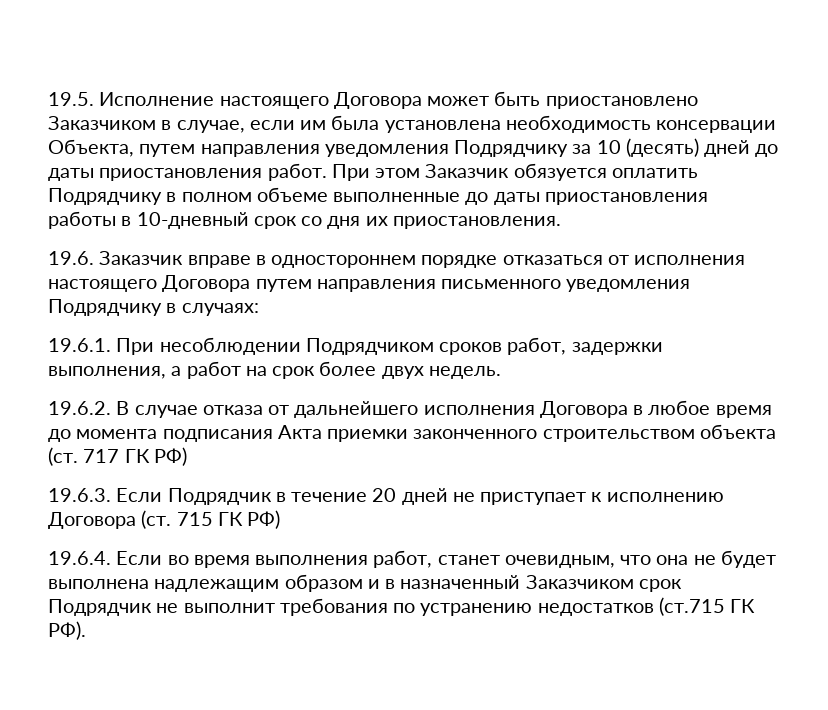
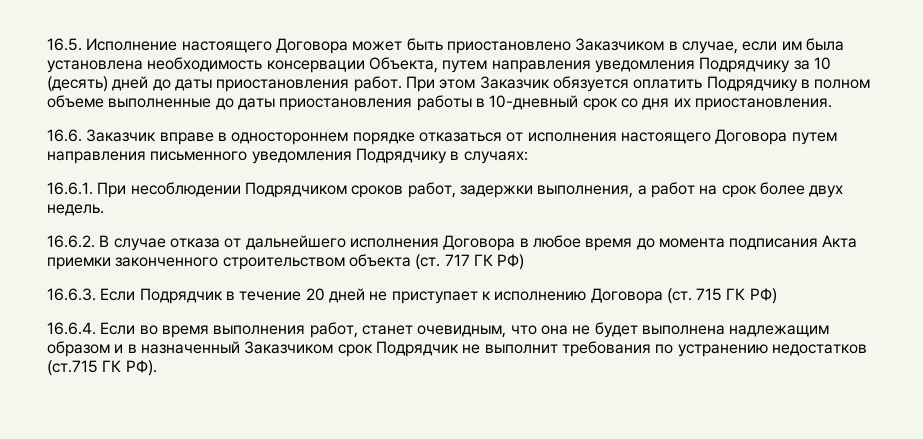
- 19.5. Исполнение настоящего Договора может быть приостановлено Заказчиком в случае, если им была установлена необходимость консервации Объекта, путем направления уведомления Подрядчику за 10 (десять) дней до даты приостановления работ.
+ 16.5. Исполнение настоящего Договора может быть приостановлено Заказчиком в случае, если им была установлена необходимость консервации Объекта, путем направления уведомления Подрядчику за 10 (десять) дней до даты приостановления работ.
- 19.6. Заказчик вправе в одностороннем порядке отказаться от исполнения настоящего Договора путем направления письменного уведомления Подрядчику в случаях:
+ 16.6. Заказчик вправе в одностороннем порядке отказаться от исполнения настоящего Договора путем направления письменного уведомления Подрядчику в случаях:
- 19.6.1. При несоблюдении Подрядчиком сроков работ, задержки выполнения, а работ на срок более двух недель.
+ 16.6.1. При несоблюдении Подрядчиком сроков работ, задержки выполнения, а работ на срок более двух недель.
- 19.6.2. В случае отказа от дальнейшего исполнения Договора в любое время до момента подписания Акта приемки законченного строительством объекта (ст. 717 ГК РФ)
+ 16.6.2. В случае отказа от дальнейшего исполнения Договора в любое время до момента подписания Акта приемки законченного строительством объекта (ст. 717 ГК РФ)
- 19.6.3. Если Подрядчик в течение 20 дней не приступает к исполнению Договора (ст. 715 ГК РФ)
+ 16.6.3. Если Подрядчик в течение 20 дней не приступает к исполнению Договора (ст. 715 ГК РФ)
- 19.6.4. Если во время выполнения работ, станет очевидным, что она не будет выполнена надлежащим образом и в назначенный Заказчиком срок Подрядчик не выполнит требования по устранению недостатков (ст.715 ГК РФ).
+ 16.6.4. Если во время выполнения работ, станет очевидным, что она не будет выполнена надлежащим образом и в назначенный Заказчиком срок Подрядчик не выполнит требования по устранению недостатков (ст.715 ГК РФ).

